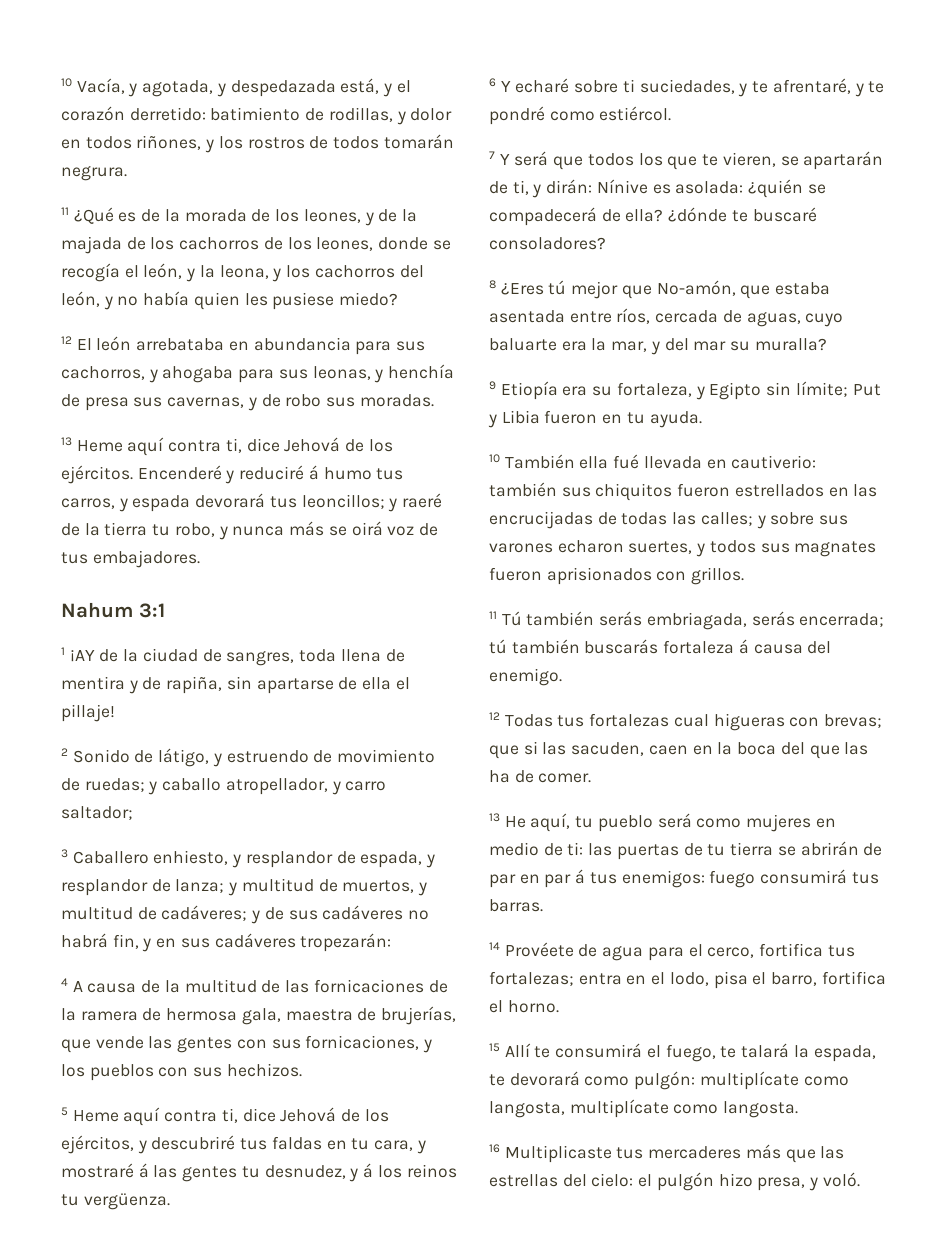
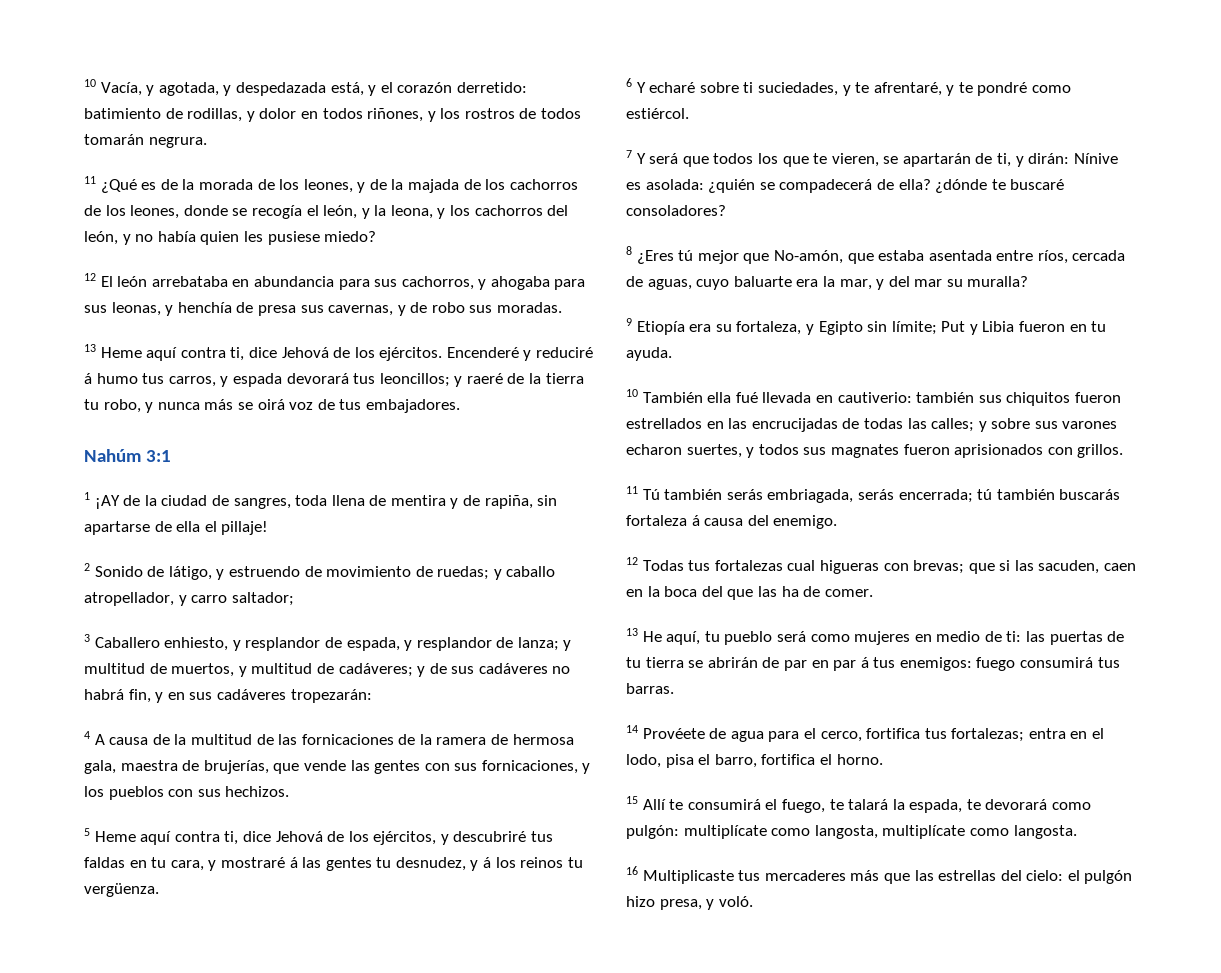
- Nahum 3:1
+ Nahúm 3:1

